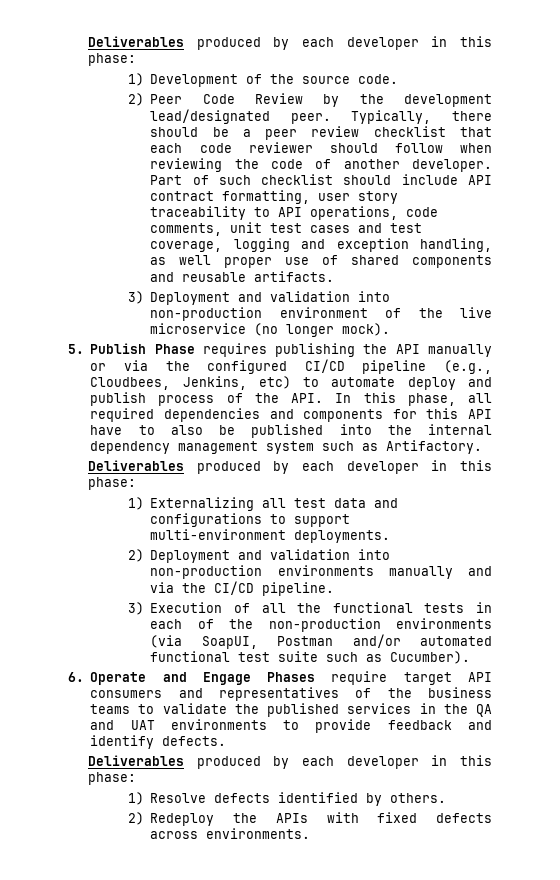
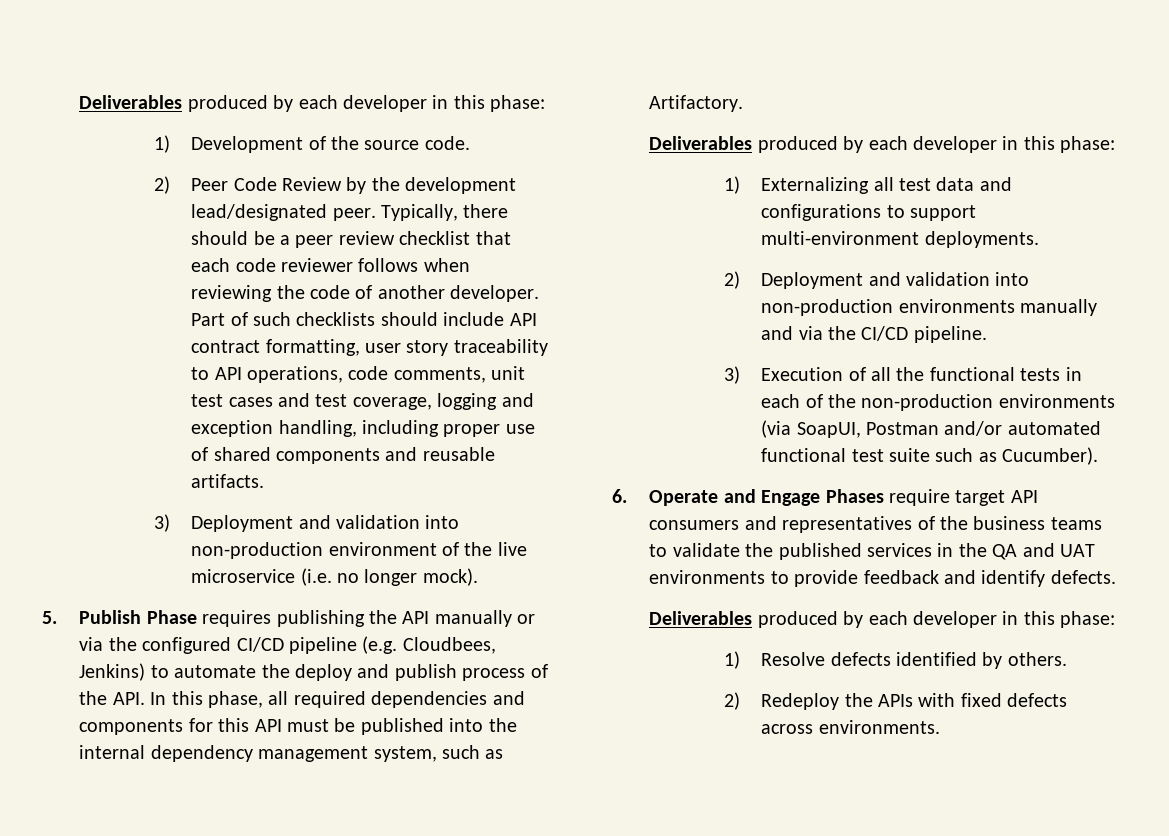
- Typically, there should be a peer review checklist that each code reviewer should follow when reviewing the code of another developer.
+ Typically, there should be a peer review checklist that each code reviewer follows when reviewing the code of another developer.
- Part of such checklist should include API contract formatting, user story traceability to API operations, code comments, unit test cases and test coverage, logging and exception handling, as well proper use of shared components and reusable artifacts.
+ Part of such checklists should include API contract formatting, user story traceability to API operations, code comments, unit test cases and test coverage, logging and exception handling, including proper use of shared components and reusable artifacts.
- 3) Deployment and validation into non-production environment of the live microservice (no longer mock).
+ 3) Deployment and validation into non-production environment of the live microservice (i.e. no longer mock).
- 5. Publish Phase requires publishing the API manually or via the configured CI/CD pipeline (e.g., Cloudbees, Jenkins, etc) to automate deploy and publish process of the API. In this phase, all required dependencies and components for this API have to also be published into the internal dependency management system such as Artifactory.
+ 5. Publish Phase requires publishing the API manually or via the configured CI/CD pipeline (e.g. Cloudbees, Jenkins) to automate the deploy and publish process of the API. In this phase, all required dependencies and components for this API must be published into the internal dependency management system, such as Artifactory.

